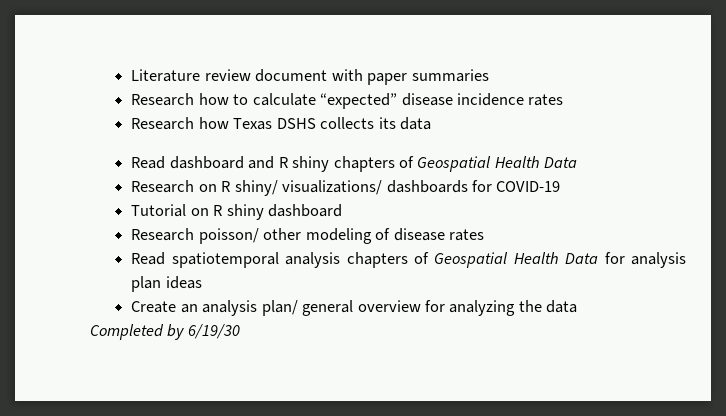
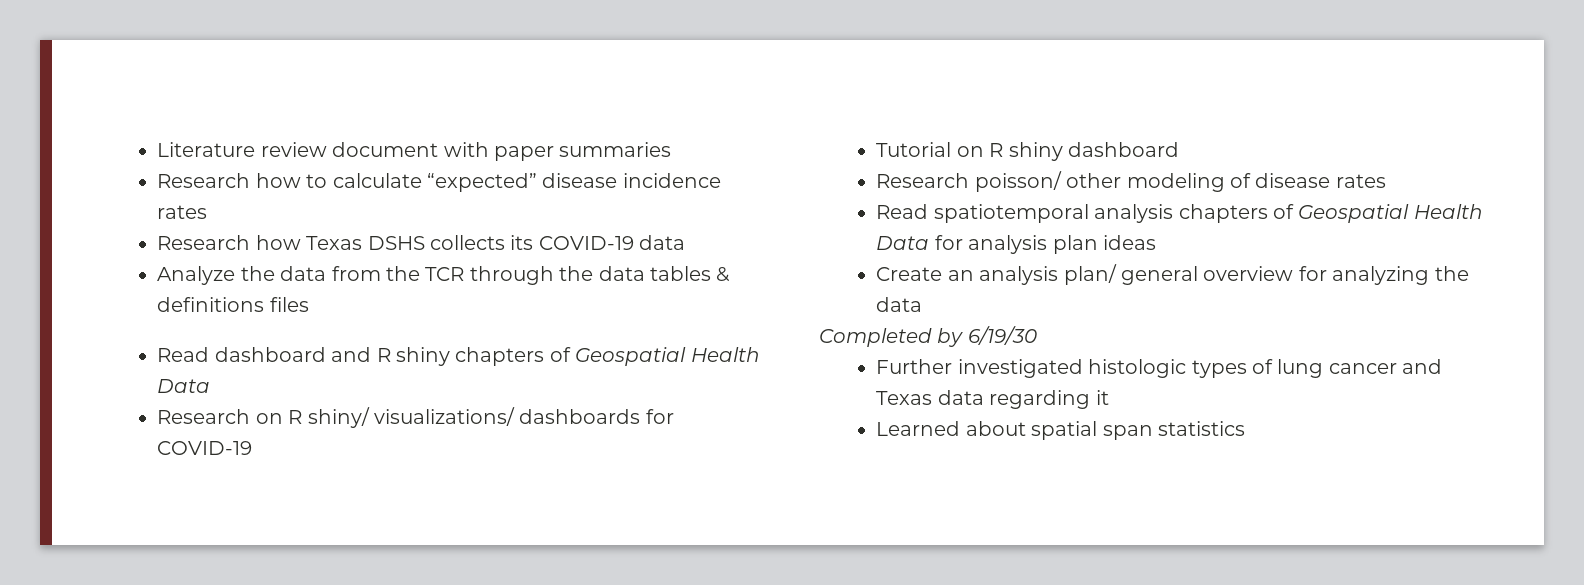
- Research how Texas DSHS collects its data
+ Research how Texas DSHS collects its COVID-19 data
+ Analyze the data from the TCR through the data tables & definitions files
+ Further investigated histologic types of lung cancer and Texas data regarding it
+ Learned about spatial span statistics

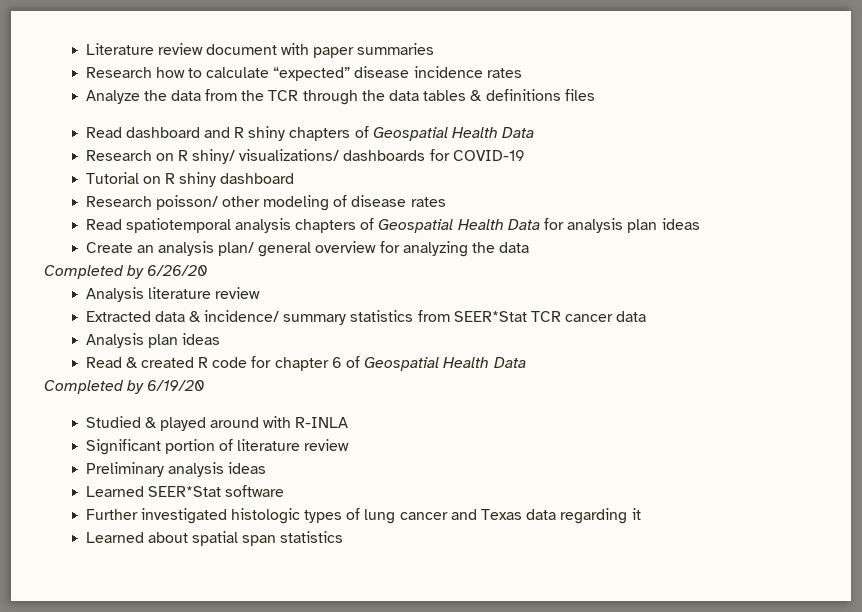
- Research how Texas DSHS collects its COVID-19 data
- Completed by 6/19/30
+ Completed by 6/26/20
+ Analysis literature review
+ Extracted data & incidence/ summary statistics from SEER*Stat TCR cancer data
+ Analysis plan ideas
+ Read & created R code for chapter 6 of Geospatial Health Data
+ Completed by 6/19/20
+ Studied & played around with R-INLA
+ Significant portion of literature review
+ Preliminary analysis ideas
+ Learned SEER*Stat software

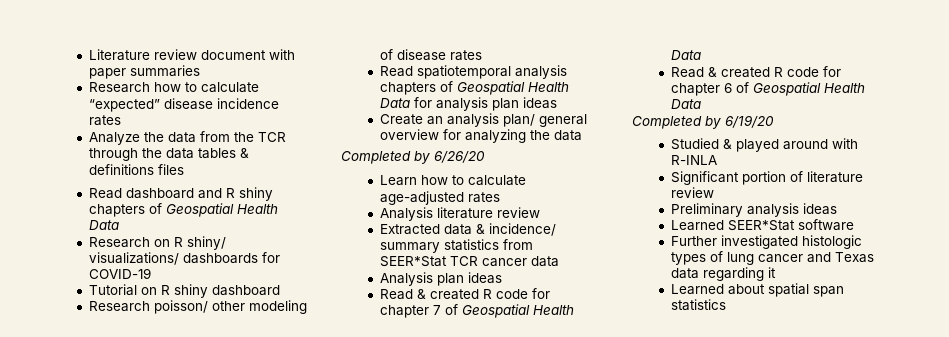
+ Learn how to calculate age-adjusted rates
+ Read & created R code for chapter 7 of Geospatial Health Data

